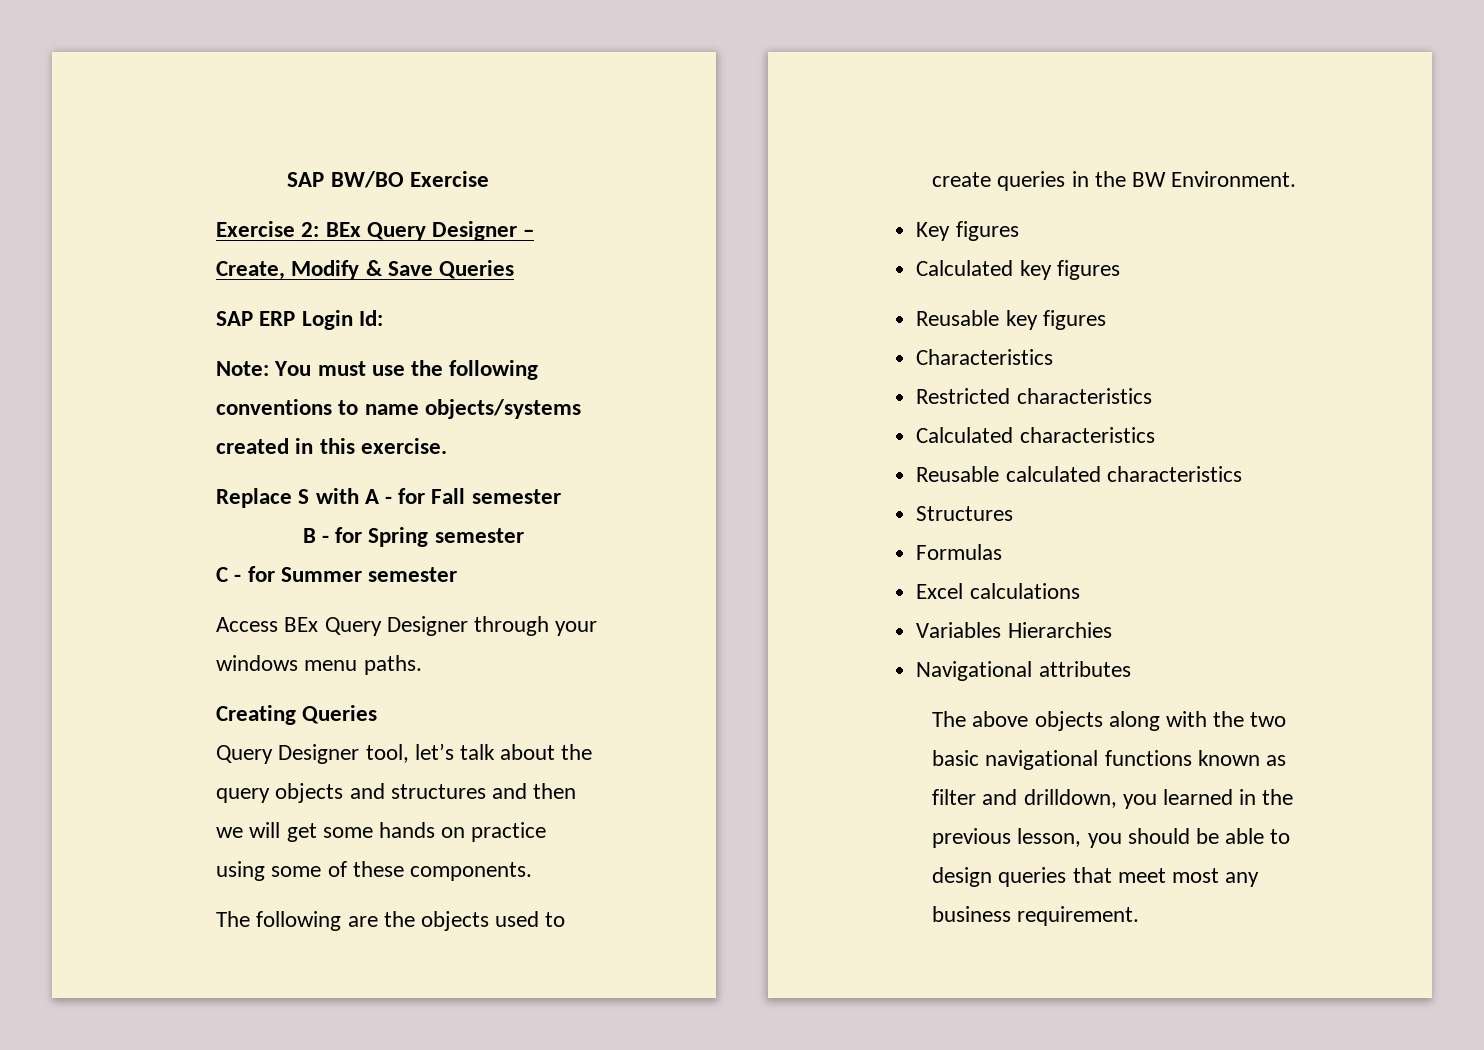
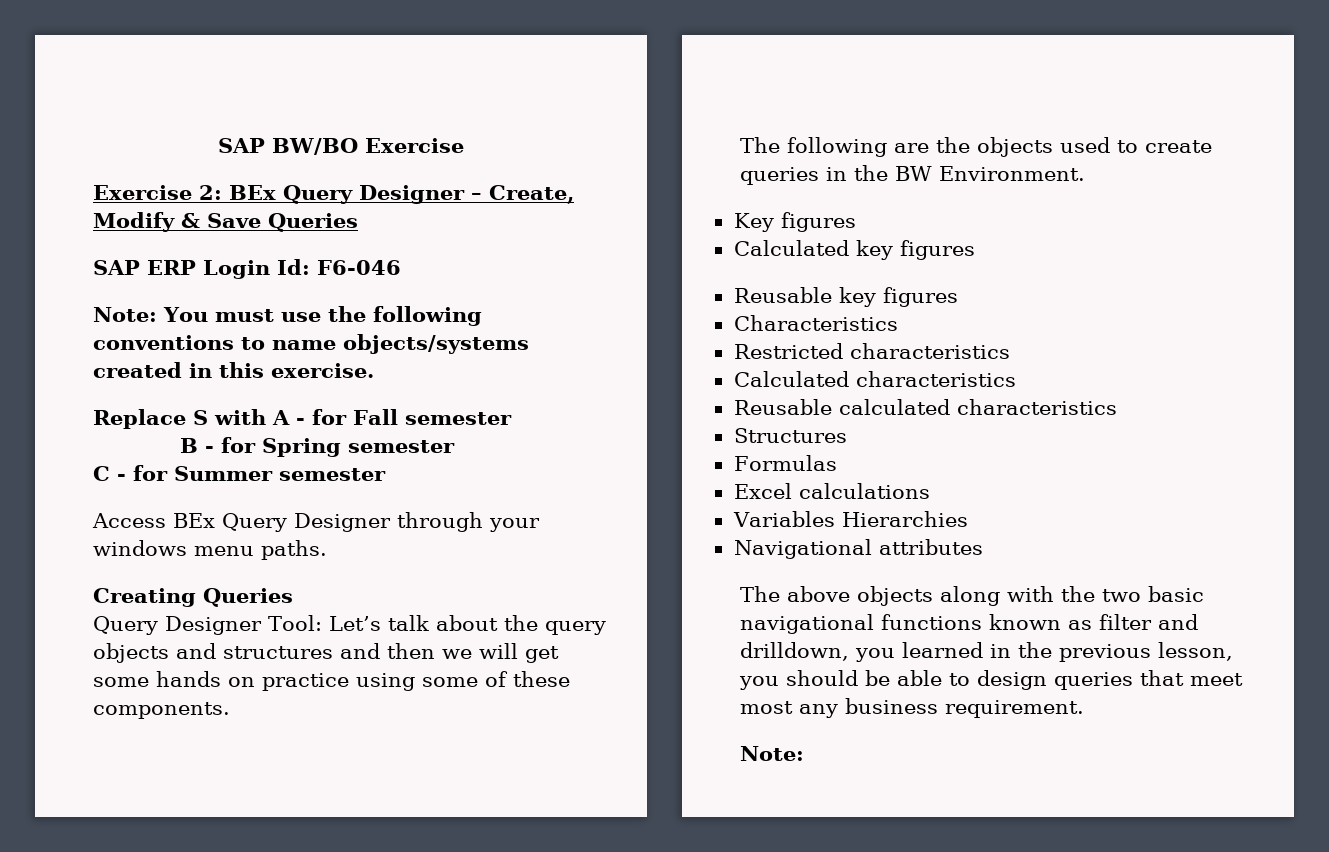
- SAP ERP Login Id:
+ SAP ERP Login Id: F6-046
- Query Designer tool, let’s talk about the query objects and structures and then we will get some hands on practice using some of these components.
+ Query Designer Tool: Let’s talk about the query objects and structures and then we will get some hands on practice using some of these components.
  The above objects along with the two basic navigational functions known as filter and drilldown, you learned in the previous lesson, you should be able to design queries that meet most any business requirement.
+ Note:

